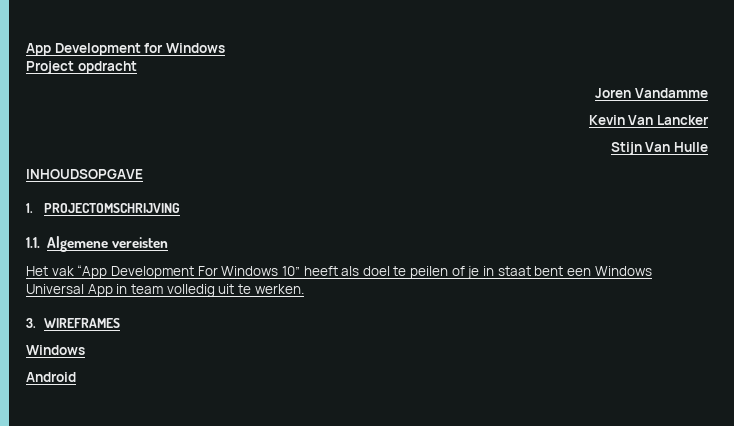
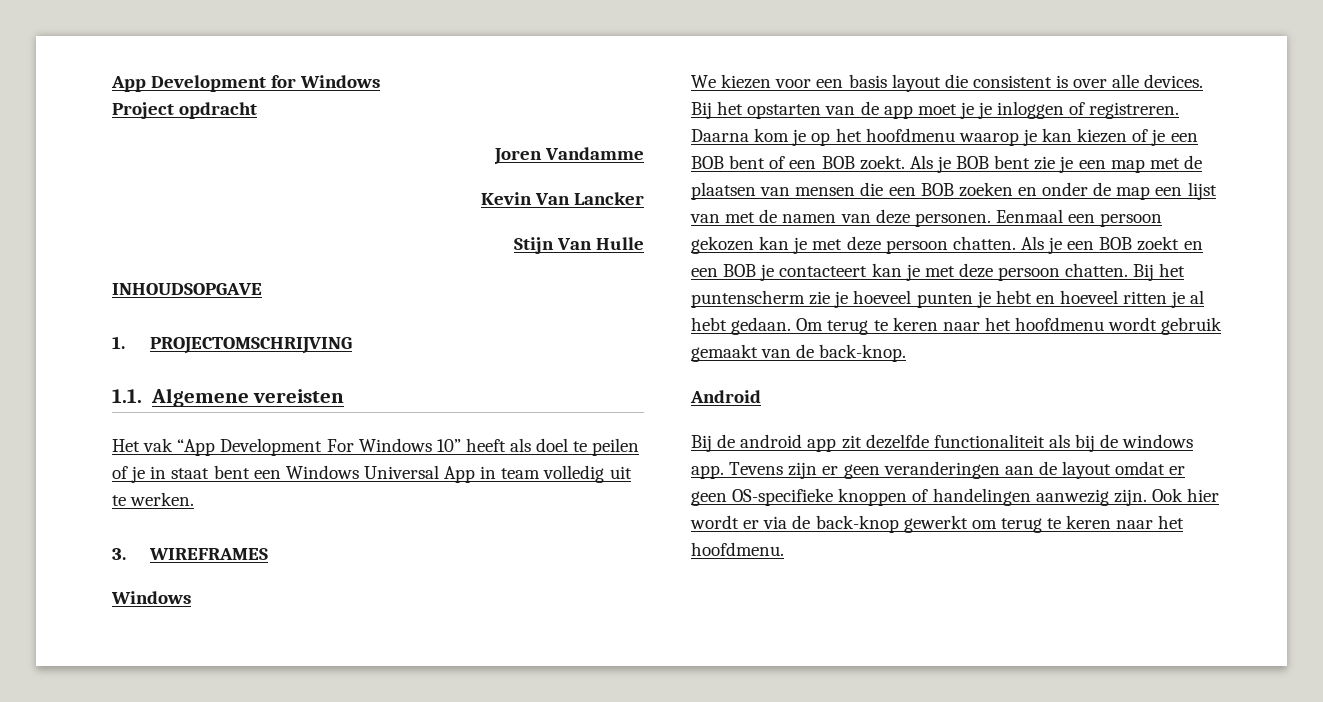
+ We kiezen voor een basis layout die consistent is over alle devices. Bij het opstarten van de app moet je je inloggen of registreren. Daarna kom je op het hoofdmenu waarop je kan kiezen of je een BOB bent of een BOB zoekt. Als je BOB bent zie je een map met de plaatsen van mensen die een BOB zoeken en onder de map een lijst van met de namen van deze personen. Eenmaal een persoon gekozen kan je met deze persoon chatten. Als je een BOB zoekt en een BOB je contacteert kan je met deze persoon chatten. Bij het puntenscherm zie je hoeveel punten je hebt en hoeveel ritten je al hebt gedaan. Om terug te keren naar het hoofdmenu wordt gebruik gemaakt van de back-knop.
  Android
+ Bij de android app zit dezelfde functionaliteit als bij de windows app. Tevens zijn er geen veranderingen aan de layout omdat er geen OS-specifieke knoppen of handelingen aanwezig zijn. Ook hier wordt er via de back-knop gewerkt om terug te keren naar het hoofdmenu.

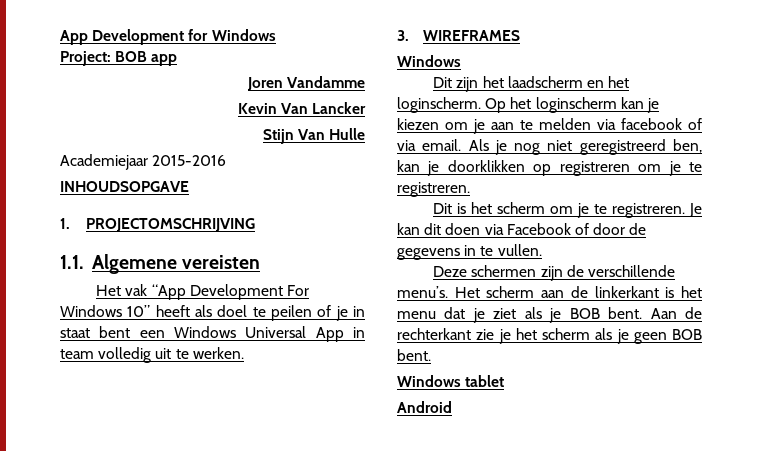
- Project opdracht
+ Project: BOB app
+ Academiejaar 2015-2016
- We kiezen voor een basis layout die consistent is over alle devices. Bij het opstarten van de app moet je je inloggen of registreren. Daarna kom je op het hoofdmenu waarop je kan kiezen of je een BOB bent of een BOB zoekt. Als je BOB bent zie je een map met de plaatsen van mensen die een BOB zoeken en onder de map een lijst van met de namen van deze personen. Eenmaal een persoon gekozen kan je met deze persoon chatten. Als je een BOB zoekt en een BOB je contacteert kan je met deze persoon chatten. Bij het puntenscherm zie je hoeveel punten je hebt en hoeveel ritten je al hebt gedaan. Om terug te keren naar het hoofdmenu wordt gebruik gemaakt van de back-knop.
+ Dit zijn het laadscherm en het loginscherm. Op het loginscherm kan je kiezen om je aan te melden via facebook of via email. Als je nog niet geregistreerd ben, kan je doorklikken op registreren om je te registreren.
+ Dit is het scherm om je te registreren. Je kan dit doen via Facebook of door de gegevens in te vullen.
+ Deze schermen zijn de verschillende menu’s. Het scherm aan de linkerkant is het menu dat je ziet als je BOB bent. Aan de rechterkant zie je het scherm als je geen BOB bent.
+ Windows tablet
  Android
- Bij de android app zit dezelfde functionaliteit als bij de windows app. Tevens zijn er geen veranderingen aan de layout omdat er geen OS-specifieke knoppen of handelingen aanwezig zijn. Ook hier wordt er via de back-knop gewerkt om terug te keren naar het hoofdmenu.

